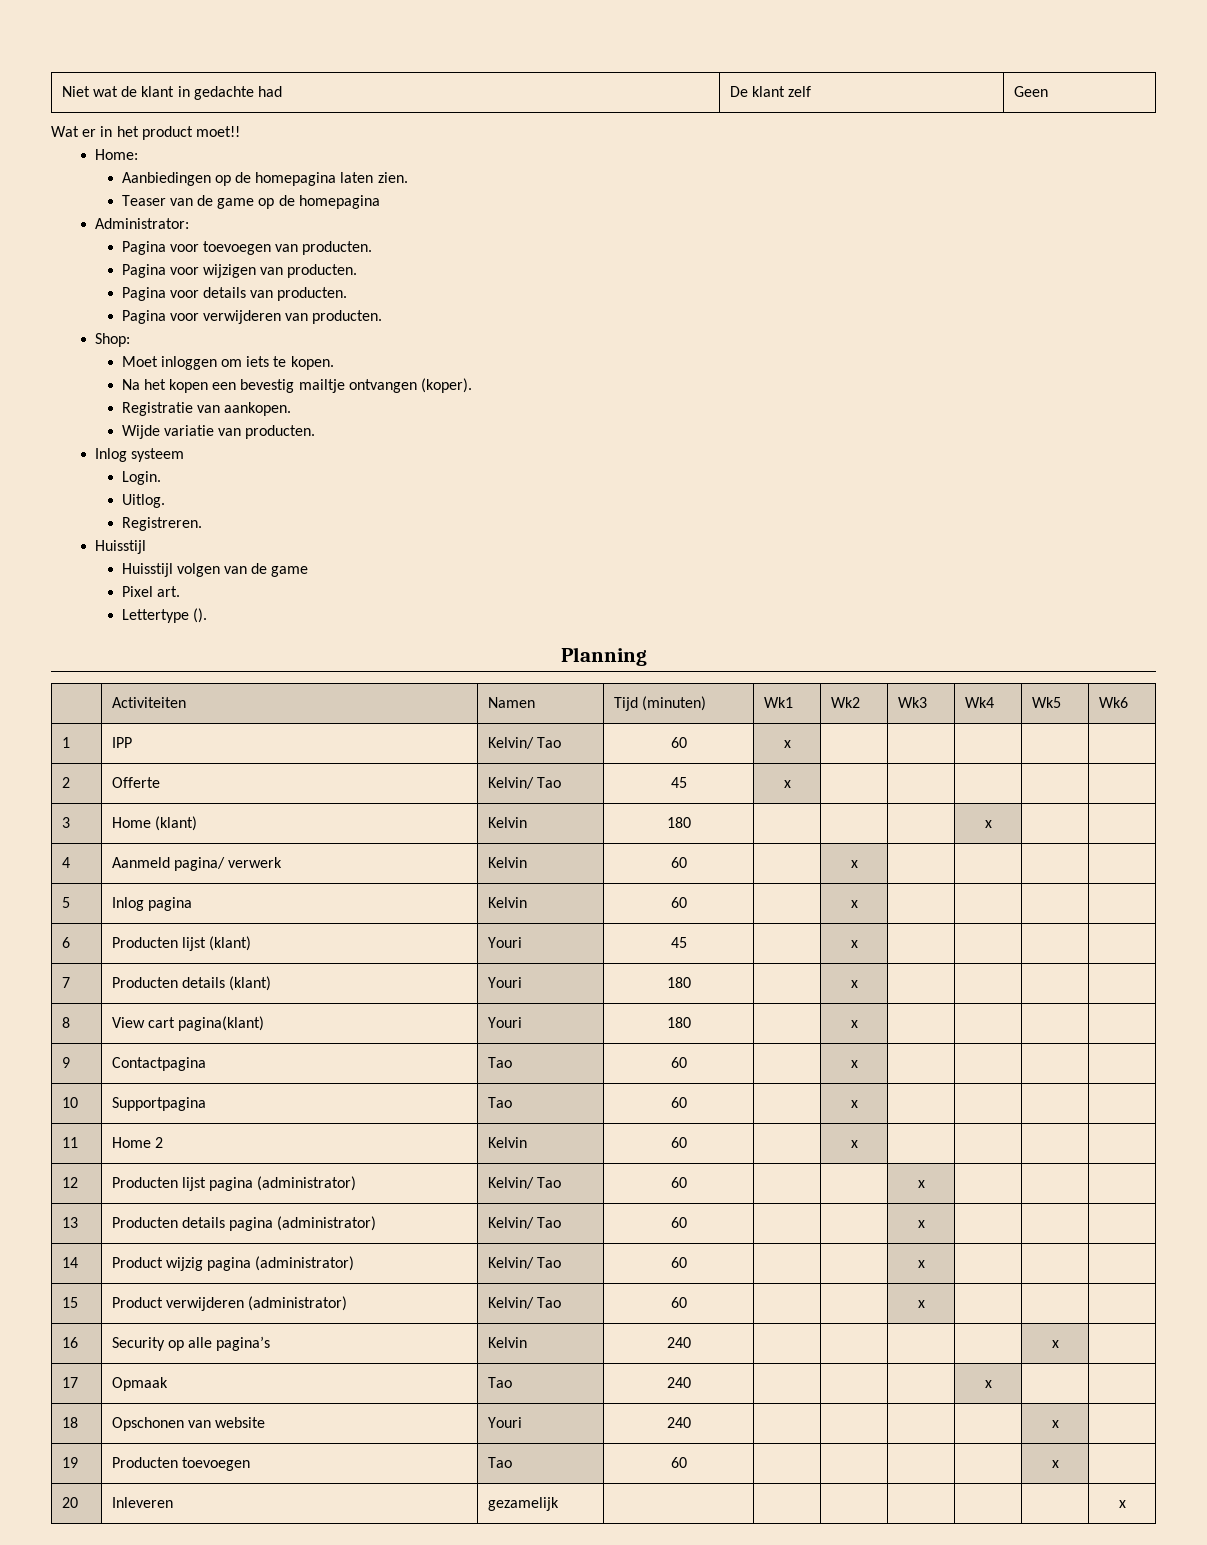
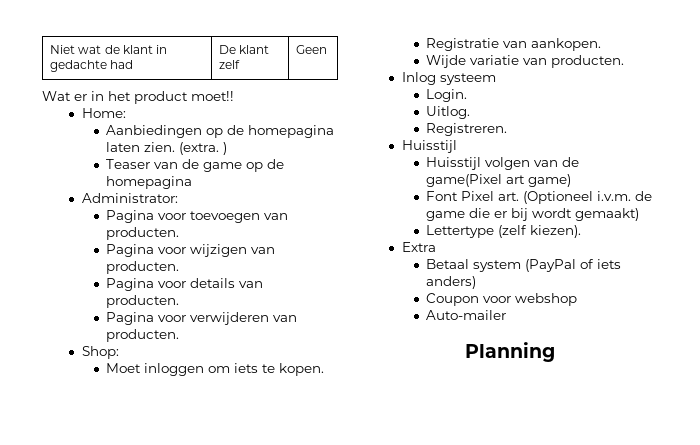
+ (extra. )
- Na het kopen een bevestig mailtje ontvangen (koper).
- Huisstijl volgen van de game
- Pixel art.
- Lettertype ().
+ Huisstijl volgen van de game(Pixel art game)
+ Font Pixel art. (Optioneel i.v.m. de game die er bij wordt gemaakt)
+ Lettertype (zelf kiezen).
+ Extra
+ Betaal system (PayPal of iets anders)
+ Coupon voor webshop
+ Auto-mailer
  Planning
- | Activiteiten | Namen | Tijd (minuten) | Wk1 | Wk2 | Wk3 | Wk4 | Wk5 | Wk6
- 1 | IPP | Kelvin/ Tao | 60 | x | | | | |
- 2 | Offerte | Kelvin/ Tao | 45 | x | | | | |
- 3 | Home (klant) | Kelvin | 180 | | | | x | |
- 4 | Aanmeld pagina/ verwerk | Kelvin | 60 | | x | | | |
- 5 | Inlog pagina | Kelvin | 60 | | x | | | |
- 6 | Producten lijst (klant) | Youri | 45 | | x | | | |
- 7 | Producten details (klant) | Youri | 180 | | x | | | |
- 8 | View cart pagina(klant) | Youri | 180 | | x | | | |
- 9 | Contactpagina | Tao | 60 | | x | | | |
- 10 | Supportpagina | Tao | 60 | | x | | | |
- 11 | Home 2 | Kelvin | 60 | | x | | | |
- 12 | Producten lijst pagina (administrator) | Kelvin/ Tao | 60 | | | x | | |
- 13 | Producten details pagina (administrator) | Kelvin/ Tao | 60 | | | x | | |
- 14 | Product wijzig pagina (administrator) | Kelvin/ Tao | 60 | | | x | | |
- 15 | Product verwijderen (administrator) | Kelvin/ Tao | 60 | | | x | | |
- 16 | Security op alle pagina’s | Kelvin | 240 | | | | | x |
- 17 | Opmaak | Tao | 240 | | | | x | |
- 18 | Opschonen van website | Youri | 240 | | | | | x |
- 19 | Producten toevoegen | Tao | 60 | | | | | x |
- 20 | Inleveren | gezamelijk | | | | | | | x

